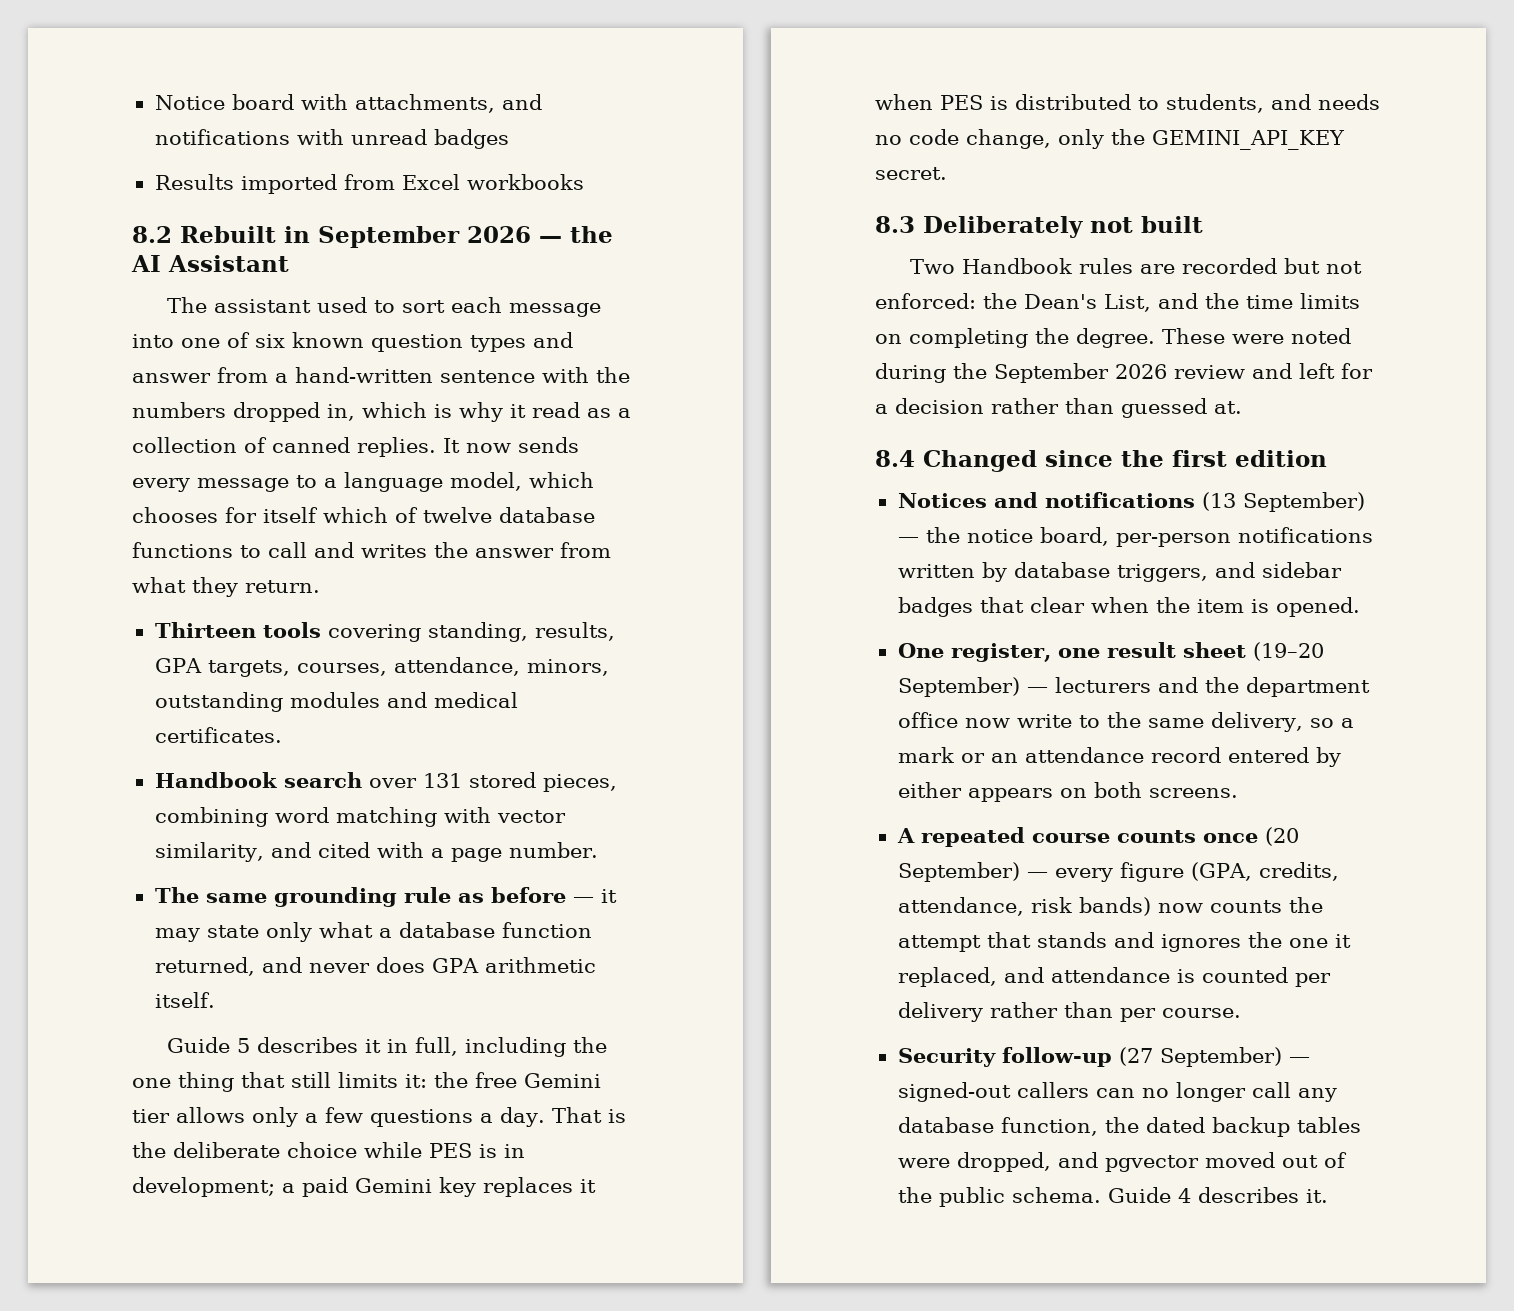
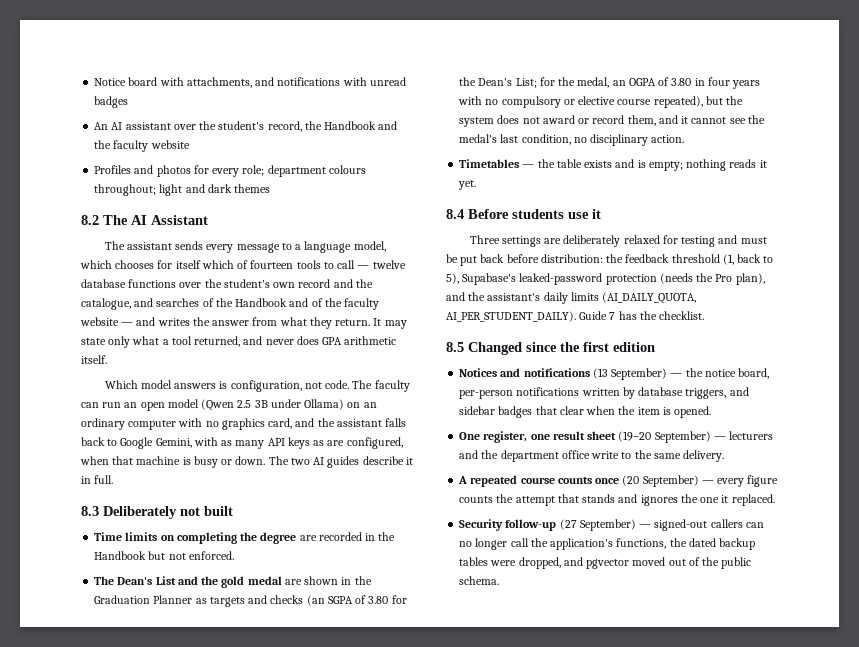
- Results imported from Excel workbooks
- 8.2 Rebuilt in September 2026 — the AI Assistant
- The assistant used to sort each message into one of six known question types and answer from a hand-written sentence with the numbers dropped in, which is why it read as a collection of canned replies. It now sends every message to a language model, which chooses for itself which of twelve database functions to call and writes the answer from what they return.
- Thirteen tools covering standing, results, GPA targets, courses, attendance, minors, outstanding modules and medical certificates.
- Handbook search over 131 stored pieces, combining word matching with vector similarity, and cited with a page number.
- The same grounding rule as before — it may state only what a database function returned, and never does GPA arithmetic itself.
+ An AI assistant over the student's record, the Handbook and the faculty website
+ Profiles and photos for every role; department colours throughout; light and dark themes
+ 8.2 The AI Assistant
+ The assistant sends every message to a language model, which chooses for itself which of fourteen tools to call — twelve database functions over the student's own record and the catalogue, and searches of the Handbook and of the faculty website — and writes the answer from what they return. It may state only what a tool returned, and never does GPA arithmetic itself.
- Guide 5 describes it in full, including the one thing that still limits it: the free Gemini tier allows only a few questions a day. That is the deliberate choice while PES is in development; a paid Gemini key replaces it when PES is distributed to students, and needs no code change, only the GEMINI_API_KEY secret.
+ Which model answers is configuration, not code. The faculty can run an open model (Qwen 2.5 3B under Ollama) on an ordinary computer with no graphics card, and the assistant falls back to Google Gemini, with as many API keys as are configured, when that machine is busy or down. The two AI guides describe it in full.
  8.3 Deliberately not built
- Two Handbook rules are recorded but not enforced: the Dean's List, and the time limits on completing the degree. These were noted during the September 2026 review and left for a decision rather than guessed at.
- 8.4 Changed since the first edition
+ Time limits on completing the degree are recorded in the Handbook but not enforced.
+ The Dean's List and the gold medal are shown in the Graduation Planner as targets and checks (an SGPA of 3.80 for the Dean's List; for the medal, an OGPA of 3.80 in four years with no compulsory or elective course repeated), but the system does not award or record them, and it cannot see the medal's last condition, no disciplinary action.
+ Timetables — the table exists and is empty; nothing reads it yet.
+ 8.4 Before students use it
+ Three settings are deliberately relaxed for testing and must be put back before distribution: the feedback threshold (1, back to 5), Supabase's leaked-password protection (needs the Pro plan), and the assistant's daily limits (AI_DAILY_QUOTA, AI_PER_STUDENT_DAILY). Guide 7 has the checklist.
+ 8.5 Changed since the first edition
- One register, one result sheet (19–20 September) — lecturers and the department office now write to the same delivery, so a mark or an attendance record entered by either appears on both screens.
+ One register, one result sheet (19–20 September) — lecturers and the department office write to the same delivery.
- A repeated course counts once (20 September) — every figure (GPA, credits, attendance, risk bands) now counts the attempt that stands and ignores the one it replaced, and attendance is counted per delivery rather than per course.
+ A repeated course counts once (20 September) — every figure counts the attempt that stands and ignores the one it replaced.
- Security follow-up (27 September) — signed-out callers can no longer call any database function, the dated backup tables were dropped, and pgvector moved out of the public schema. Guide 4 describes it.
+ Security follow-up (27 September) — signed-out callers can no longer call the application's functions, the dated backup tables were dropped, and pgvector moved out of the public schema.

